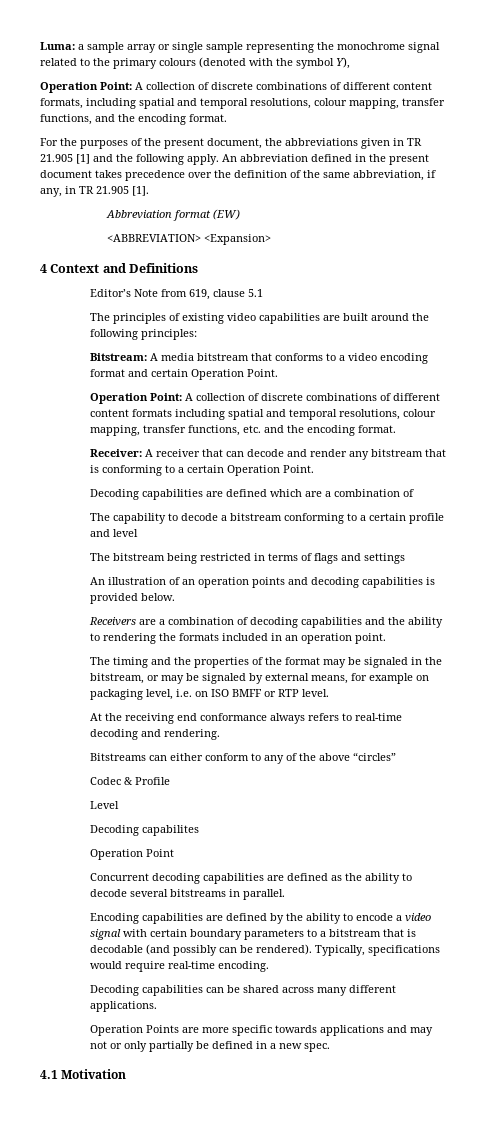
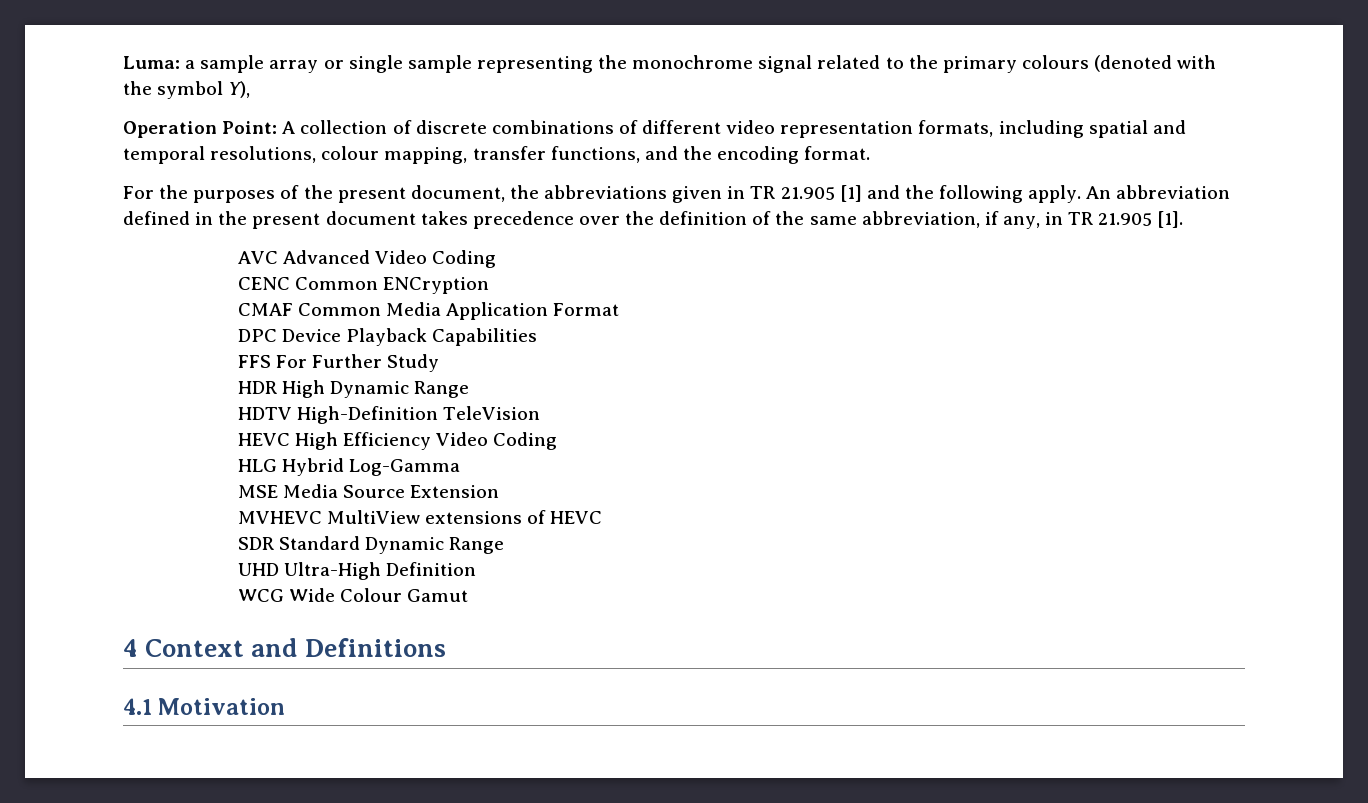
- Operation Point: A collection of discrete combinations of different content formats, including spatial and temporal resolutions, colour mapping, transfer functions, and the encoding format.
+ Operation Point: A collection of discrete combinations of different video representation formats, including spatial and temporal resolutions, colour mapping, transfer functions, and the encoding format.
- Abbreviation format (EW)
- <ABBREVIATION> <Expansion>
+ AVC Advanced Video Coding
+ CENC Common ENCryption
+ CMAF Common Media Application Format
+ DPC Device Playback Capabilities
+ FFS For Further Study
+ HDR High Dynamic Range
+ HDTV High-Definition TeleVision
+ HEVC High Efficiency Video Coding
+ HLG Hybrid Log-Gamma
+ MSE Media Source Extension
+ MVHEVC MultiView extensions of HEVC
+ SDR Standard Dynamic Range
+ UHD Ultra-High Definition
+ WCG Wide Colour Gamut
  4 Context and Definitions
- Editor’s Note from 619, clause 5.1
- The principles of existing video capabilities are built around the following principles:
- Bitstream: A media bitstream that conforms to a video encoding format and certain Operation Point.
- Operation Point: A collection of discrete combinations of different content formats including spatial and temporal resolutions, colour mapping, transfer functions, etc. and the encoding format.
- Receiver: A receiver that can decode and render any bitstream that is conforming to a certain Operation Point.
- Decoding capabilities are defined which are a combination of
- The capability to decode a bitstream conforming to a certain profile and level
- The bitstream being restricted in terms of flags and settings
- An illustration of an operation points and decoding capabilities is provided below.
- Receivers are a combination of decoding capabilities and the ability to rendering the formats included in an operation point.
- The timing and the properties of the format may be signaled in the bitstream, or may be signaled by external means, for example on packaging level, i.e. on ISO BMFF or RTP level.
- At the receiving end conformance always refers to real-time decoding and rendering.
- Bitstreams can either conform to any of the above “circles”
- Codec & Profile
- Level
- Decoding capabilites
- Operation Point
- Concurrent decoding capabilities are defined as the ability to decode several bitstreams in parallel.
- Encoding capabilities are defined by the ability to encode a video signal with certain boundary parameters to a bitstream that is decodable (and possibly can be rendered). Typically, specifications would require real-time encoding.
- Decoding capabilities can be shared across many different applications.
- Operation Points are more specific towards applications and may not or only partially be defined in a new spec.

